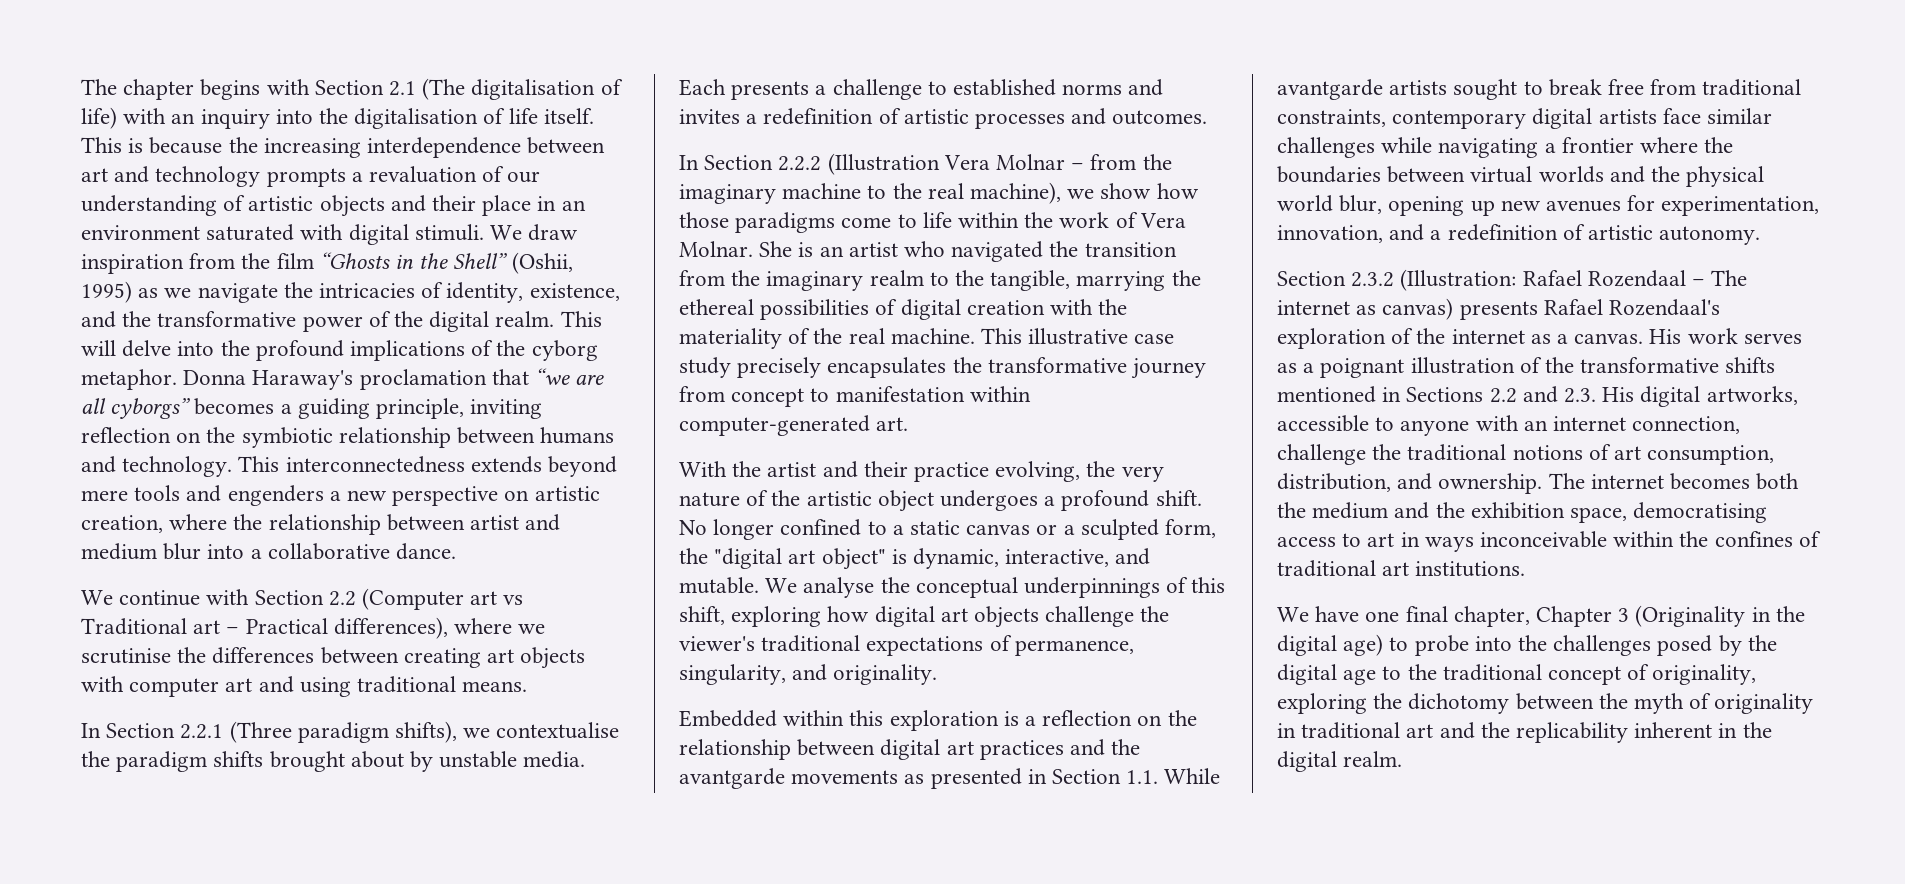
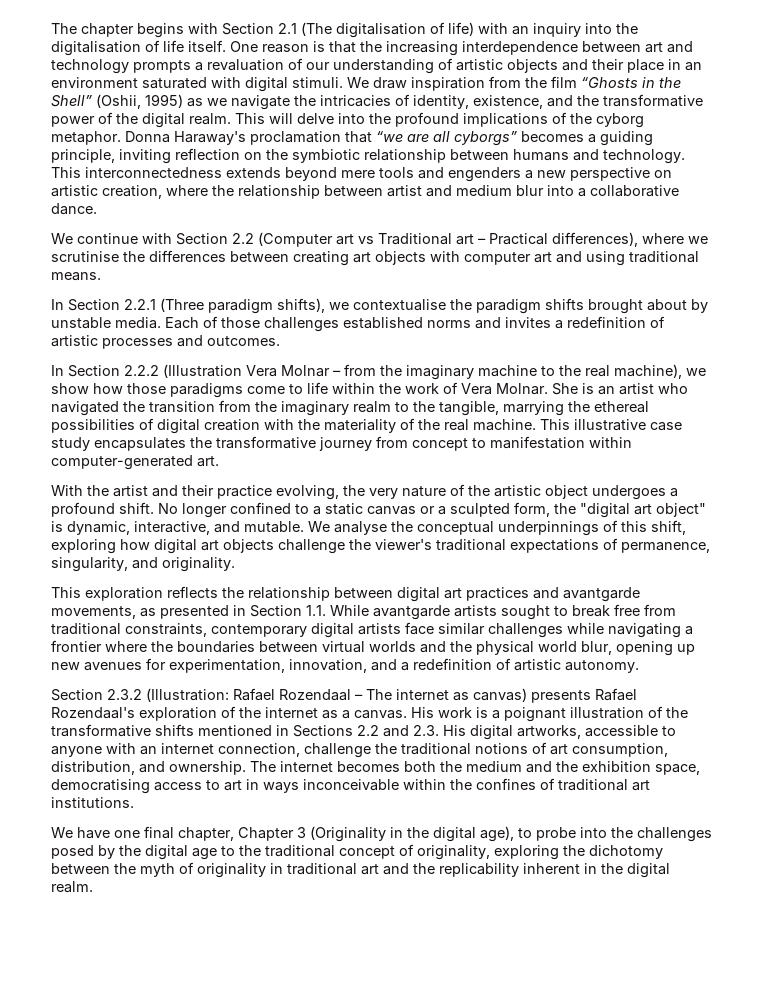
- This is because the increasing interdependence between art and technology prompts a revaluation of our understanding of artistic objects and their place in an environment saturated with digital stimuli.
+ One reason is that the increasing interdependence between art and technology prompts a revaluation of our understanding of artistic objects and their place in an environment saturated with digital stimuli.
- Each presents a challenge to established norms and invites a redefinition of artistic processes and outcomes.
+ Each of those challenges established norms and invites a redefinition of artistic processes and outcomes.
- This illustrative case study precisely encapsulates the transformative journey from concept to manifestation within computer-generated art.
+ This illustrative case study encapsulates the transformative journey from concept to manifestation within computer-generated art.
- Embedded within this exploration is a reflection on the relationship between digital art practices and the avantgarde movements as presented in Section 1.1. While avantgarde artists sought to break free from traditional constraints, contemporary digital artists face similar challenges while navigating a frontier where the boundaries between virtual worlds and the physical world blur, opening up new avenues for experimentation, innovation, and a redefinition of artistic autonomy.
+ This exploration reflects the relationship between digital art practices and avantgarde movements, as presented in Section 1.1. While avantgarde artists sought to break free from traditional constraints, contemporary digital artists face similar challenges while navigating a frontier where the boundaries between virtual worlds and the physical world blur, opening up new avenues for experimentation, innovation, and a redefinition of artistic autonomy.
- His work serves as a poignant illustration of the transformative shifts mentioned in Sections 2.2 and 2.3. His digital artworks, accessible to anyone with an internet connection, challenge the traditional notions of art consumption, distribution, and ownership.
+ His work is a poignant illustration of the transformative shifts mentioned in Sections 2.2 and 2.3. His digital artworks, accessible to anyone with an internet connection, challenge the traditional notions of art consumption, distribution, and ownership.
- We have one final chapter, Chapter 3 (Originality in the digital age) to probe into the challenges posed by the digital age to the traditional concept of originality, exploring the dichotomy between the myth of originality in traditional art and the replicability inherent in the digital realm.
+ We have one final chapter, Chapter 3 (Originality in the digital age), to probe into the challenges posed by the digital age to the traditional concept of originality, exploring the dichotomy between the myth of originality in traditional art and the replicability inherent in the digital realm.

